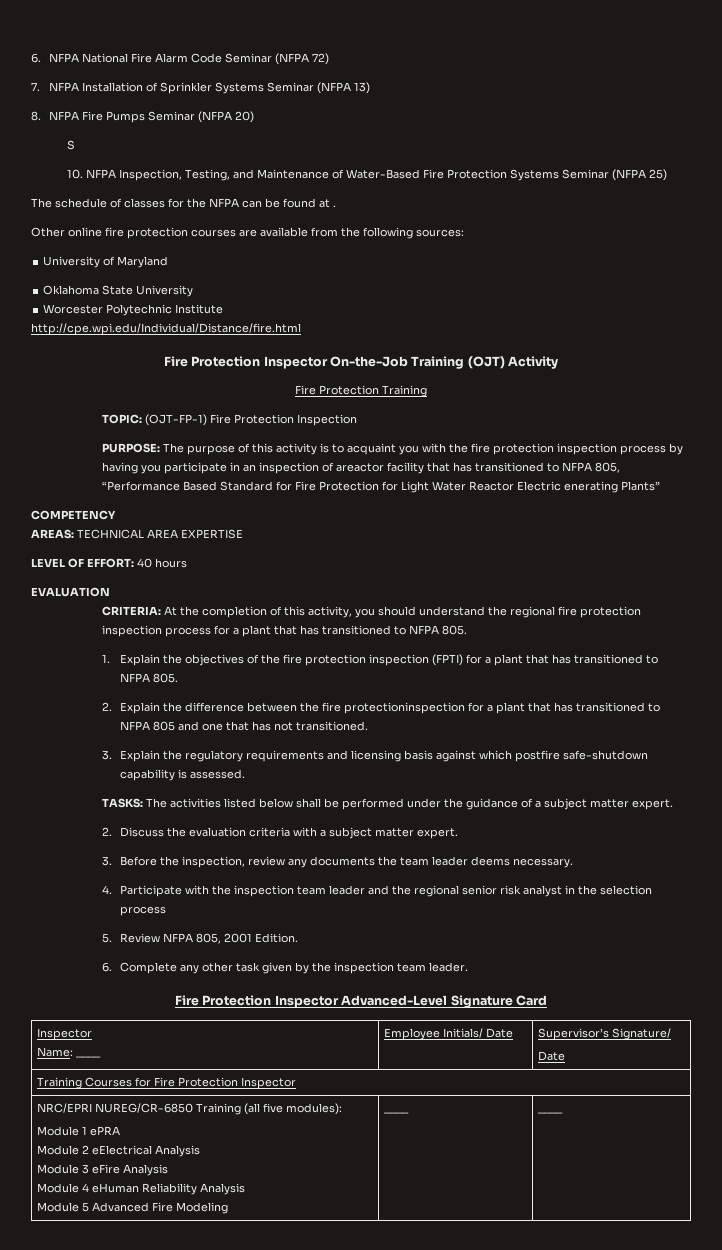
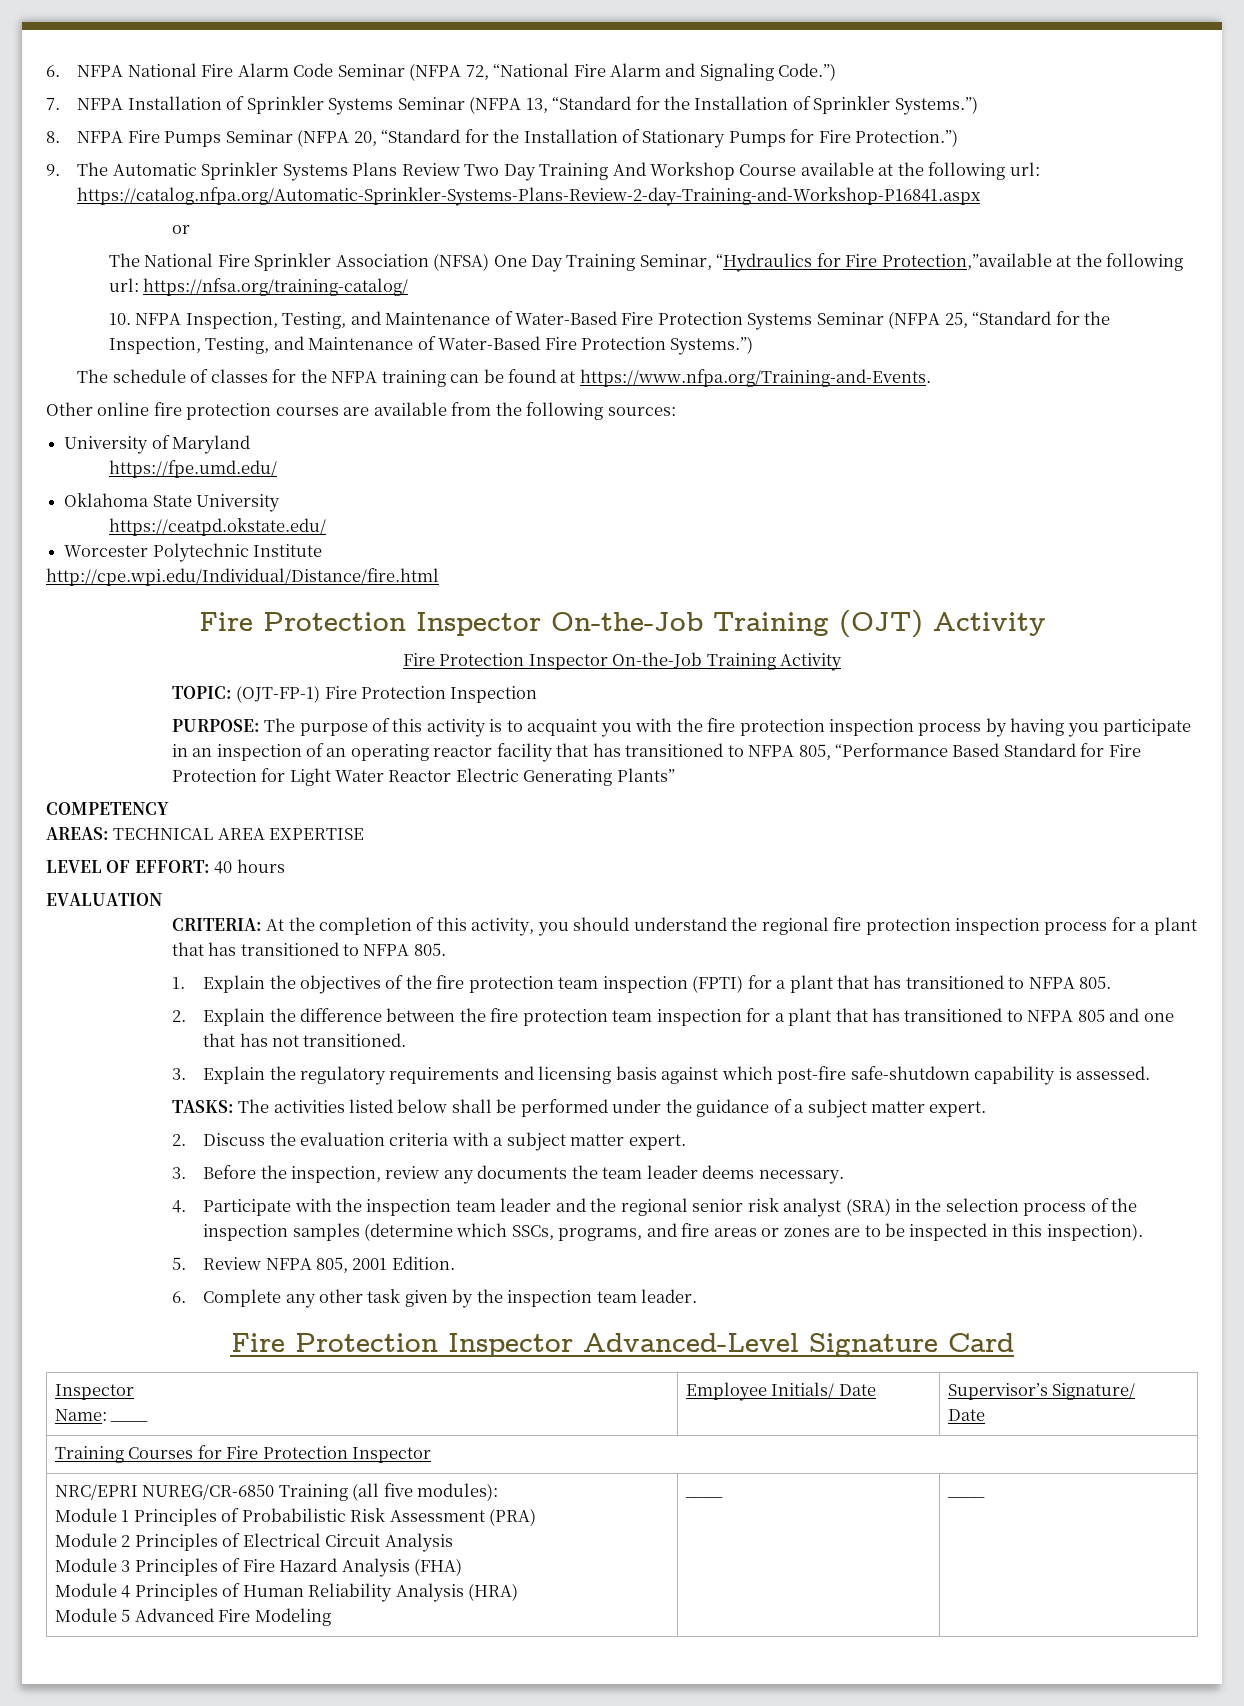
- 6. NFPA National Fire Alarm Code Seminar (NFPA 72)
+ 6. NFPA National Fire Alarm Code Seminar (NFPA 72, “National Fire Alarm and Signaling Code.”)
- 7. NFPA Installation of Sprinkler Systems Seminar (NFPA 13)
+ 7. NFPA Installation of Sprinkler Systems Seminar (NFPA 13, “Standard for the Installation of Sprinkler Systems.”)
- 8. NFPA Fire Pumps Seminar (NFPA 20)
- S
+ 8. NFPA Fire Pumps Seminar (NFPA 20, “Standard for the Installation of Stationary Pumps for Fire Protection.”)
+ 9. The Automatic Sprinkler Systems Plans Review Two Day Training And Workshop Course available at the following url: https://catalog.nfpa.org/Automatic-Sprinkler-Systems-Plans-Review-2-day-Training-and-Workshop-P16841.aspx
+ or
+ The National Fire Sprinkler Association (NFSA) One Day Training Seminar, “Hydraulics for Fire Protection,”available at the following url: https://nfsa.org/training-catalog/
- 10. NFPA Inspection, Testing, and Maintenance of Water-Based Fire Protection Systems Seminar (NFPA 25)
+ 10. NFPA Inspection, Testing, and Maintenance of Water-Based Fire Protection Systems Seminar (NFPA 25, “Standard for the Inspection, Testing, and Maintenance of Water-Based Fire Protection Systems.”)
- The schedule of classes for the NFPA can be found at .
+ The schedule of classes for the NFPA training can be found at https://www.nfpa.org/Training-and-Events.
+ https://fpe.umd.edu/
+ https://ceatpd.okstate.edu/
- Fire Protection Training
+ Fire Protection Inspector On-the-Job Training Activity
- PURPOSE: The purpose of this activity is to acquaint you with the fire protection inspection process by having you participate in an inspection of areactor facility that has transitioned to NFPA 805, “Performance Based Standard for Fire Protection for Light Water Reactor Electric enerating Plants”
+ PURPOSE: The purpose of this activity is to acquaint you with the fire protection inspection process by having you participate in an inspection of an operating reactor facility that has transitioned to NFPA 805, “Performance Based Standard for Fire Protection for Light Water Reactor Electric Generating Plants”
- 1. Explain the objectives of the fire protection inspection (FPTI) for a plant that has transitioned to NFPA 805.
+ 1. Explain the objectives of the fire protection team inspection (FPTI) for a plant that has transitioned to NFPA 805.
- 2. Explain the difference between the fire protectioninspection for a plant that has transitioned to NFPA 805 and one that has not transitioned.
+ 2. Explain the difference between the fire protection team inspection for a plant that has transitioned to NFPA 805 and one that has not transitioned.
- 3. Explain the regulatory requirements and licensing basis against which postfire safe-shutdown capability is assessed.
+ 3. Explain the regulatory requirements and licensing basis against which post-fire safe-shutdown capability is assessed.
- 4. Participate with the inspection team leader and the regional senior risk analyst in the selection process
+ 4. Participate with the inspection team leader and the regional senior risk analyst (SRA) in the selection process of the inspection samples (determine which SSCs, programs, and fire areas or zones are to be inspected in this inspection).
- Module 1 ePRA
- Module 2 eElectrical Analysis
+ Module 1 Principles of Probabilistic Risk Assessment (PRA)
+ Module 2 Principles of Electrical Circuit Analysis
- Module 3 eFire Analysis
+ Module 3 Principles of Fire Hazard Analysis (FHA)
- Module 4 eHuman Reliability Analysis
+ Module 4 Principles of Human Reliability Analysis (HRA)

